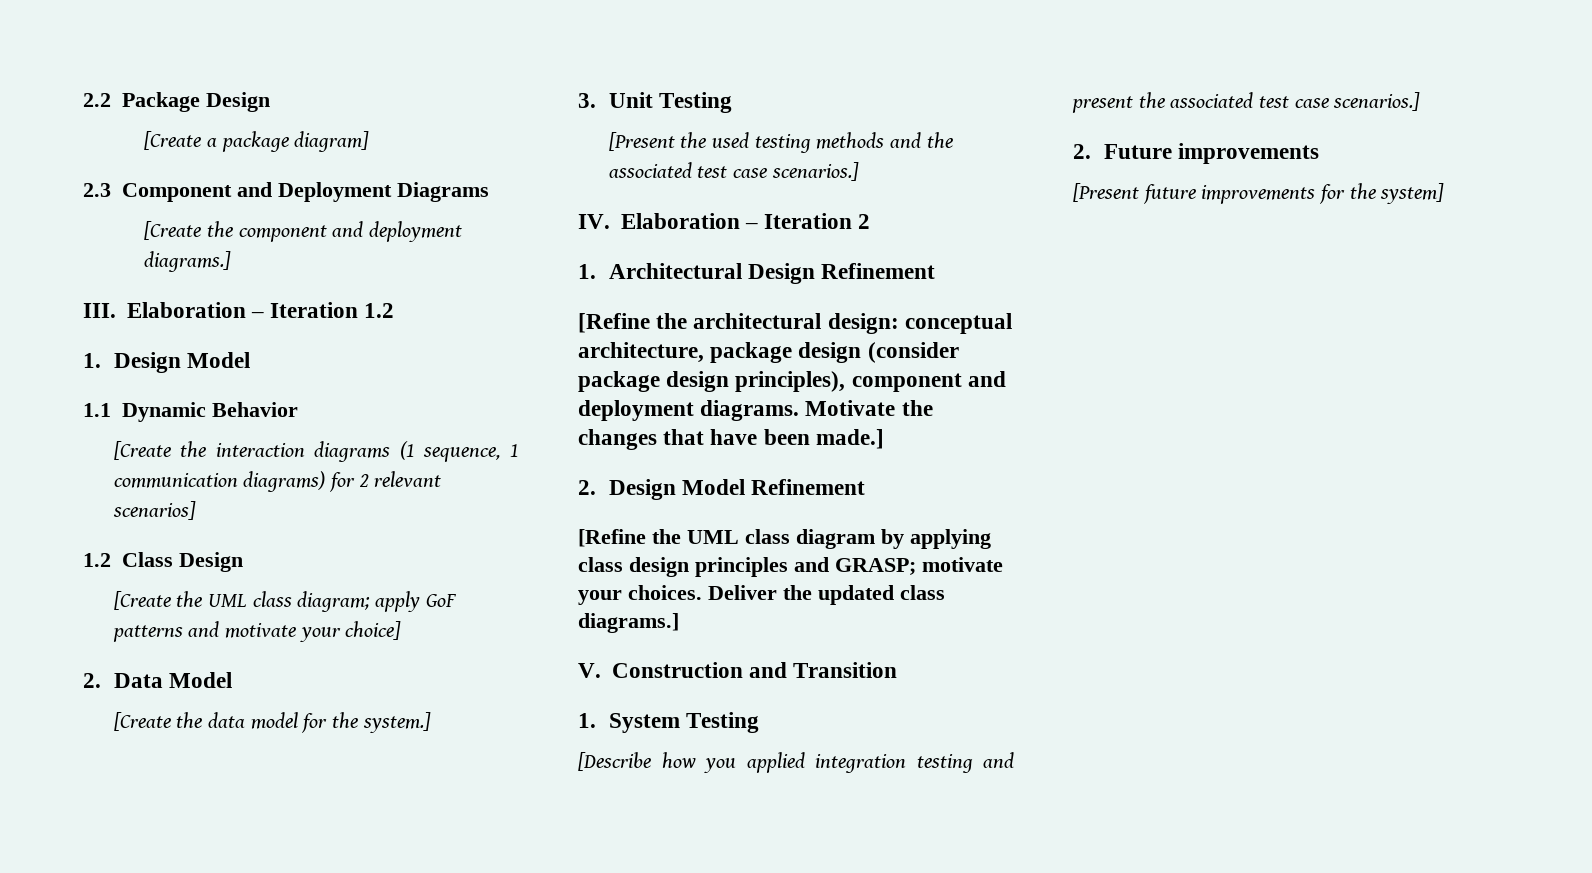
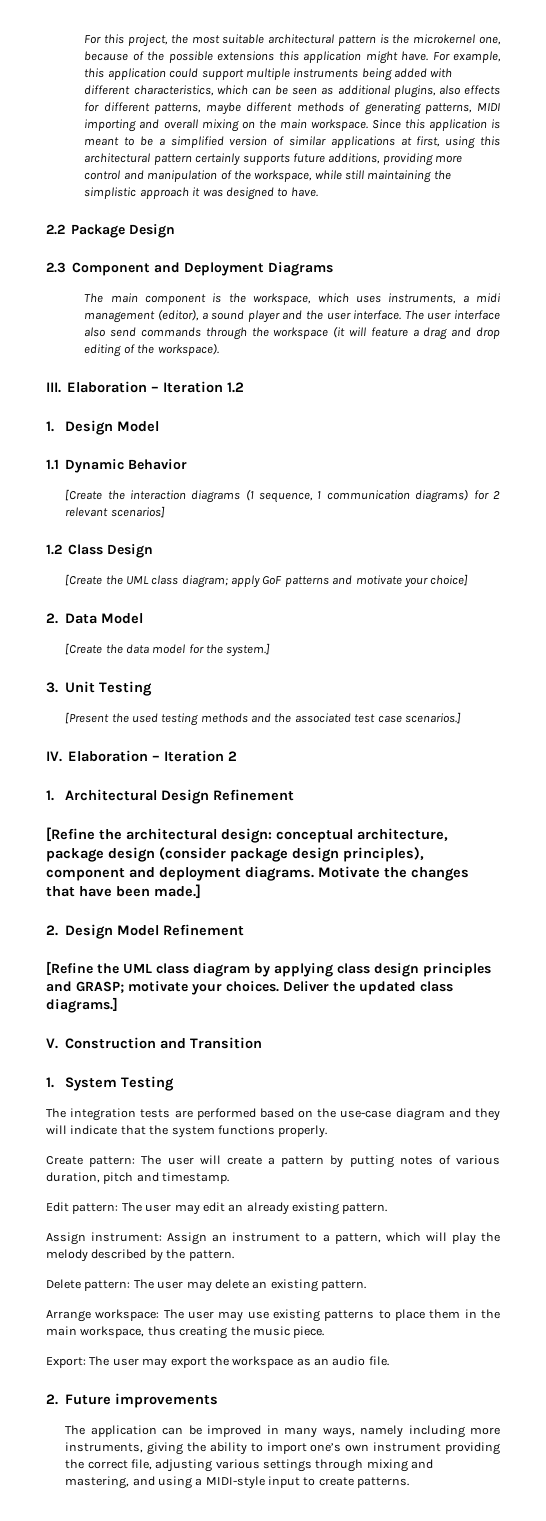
+ For this project, the most suitable architectural pattern is the microkernel one, because of the possible extensions this application might have. For example, this application could support multiple instruments being added with different characteristics, which can be seen as additional plugins, also effects for different patterns, maybe different methods of generating patterns, MIDI importing and overall mixing on the main workspace. Since this application is meant to be a simplified version of similar applications at first, using this architectural pattern certainly supports future additions, providing more control and manipulation of the workspace, while still maintaining the simplistic approach it was designed to have.
- [Create a package diagram]
- [Create the component and deployment diagrams.]
+ The main component is the workspace, which uses instruments, a midi management (editor), a sound player and the user interface. The user interface also send commands through the workspace (it will feature a drag and drop editing of the workspace).
- [Describe how you applied integration testing and present the associated test case scenarios.]
+ The integration tests are performed based on the use-case diagram and they will indicate that the system functions properly.
+ Create pattern: The user will create a pattern by putting notes of various duration, pitch and timestamp.
+ Edit pattern: The user may edit an already existing pattern.
+ Assign instrument: Assign an instrument to a pattern, which will play the melody described by the pattern.
+ Delete pattern: The user may delete an existing pattern.
+ Arrange workspace: The user may use existing patterns to place them in the main workspace, thus creating the music piece.
+ Export: The user may export the workspace as an audio file.
  2. Future improvements
- [Present future improvements for the system]
+ The application can be improved in many ways, namely including more instruments, giving the ability to import one’s own instrument providing the correct file, adjusting various settings through mixing and mastering, and using a MIDI-style input to create patterns.

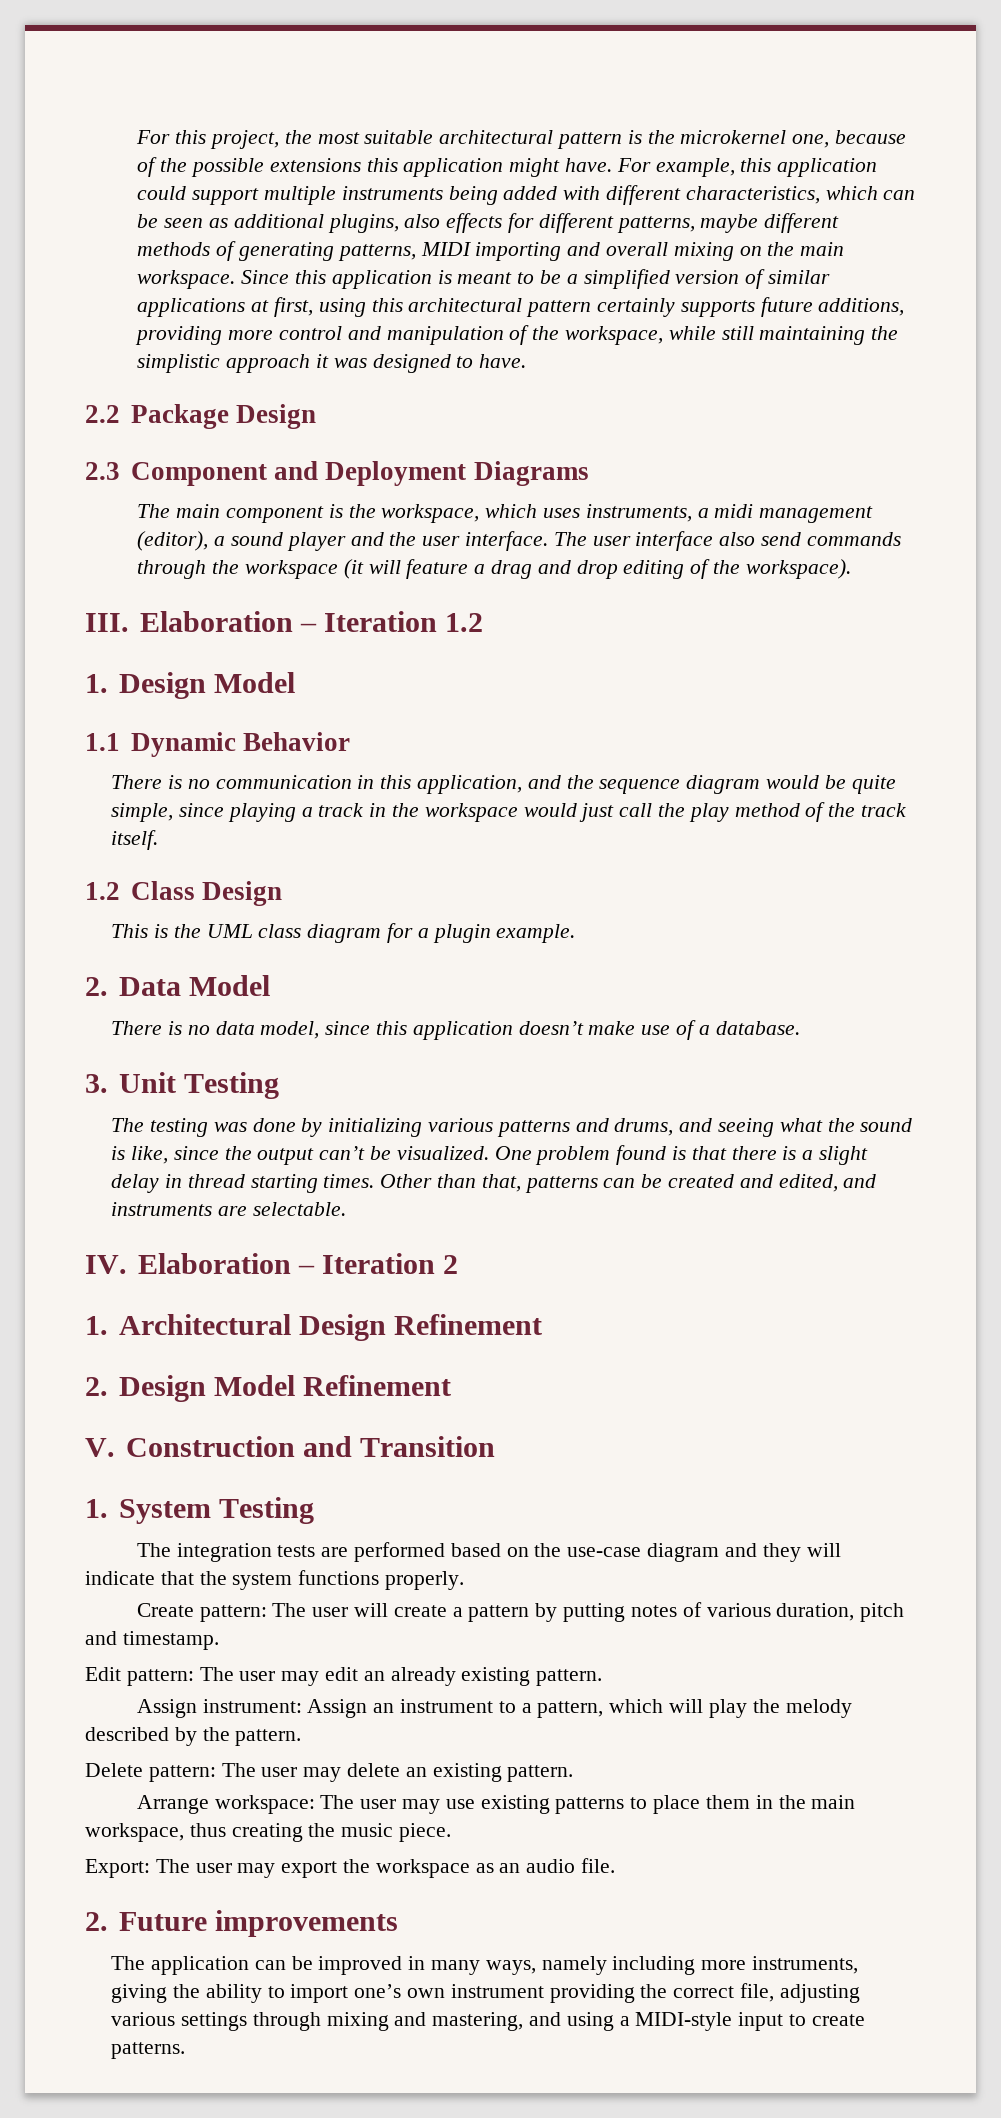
- [Create the interaction diagrams (1 sequence, 1 communication diagrams) for 2 relevant scenarios]
+ There is no communication in this application, and the sequence diagram would be quite simple, since playing a track in the workspace would just call the play method of the track itself.
- [Create the UML class diagram; apply GoF patterns and motivate your choice]
+ This is the UML class diagram for a plugin example.
  2. Data Model
- [Create the data model for the system.]
+ There is no data model, since this application doesn’t make use of a database.
  3. Unit Testing
- [Present the used testing methods and the associated test case scenarios.]
+ The testing was done by initializing various patterns and drums, and seeing what the sound is like, since the output can’t be visualized. One problem found is that there is a slight delay in thread starting times. Other than that, patterns can be created and edited, and instruments are selectable.
- [Refine the architectural design: conceptual architecture, package design (consider package design principles), component and deployment diagrams. Motivate the changes that have been made.]
  2. Design Model Refinement
- [Refine the UML class diagram by applying class design principles and GRASP; motivate your choices. Deliver the updated class diagrams.]

